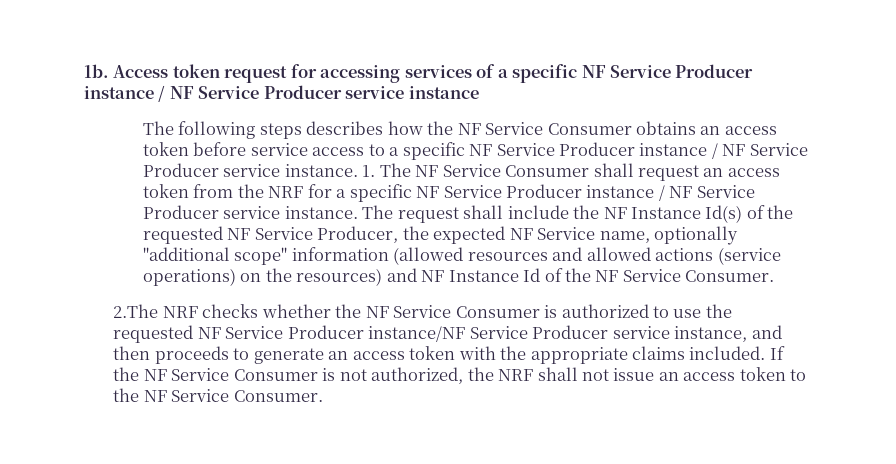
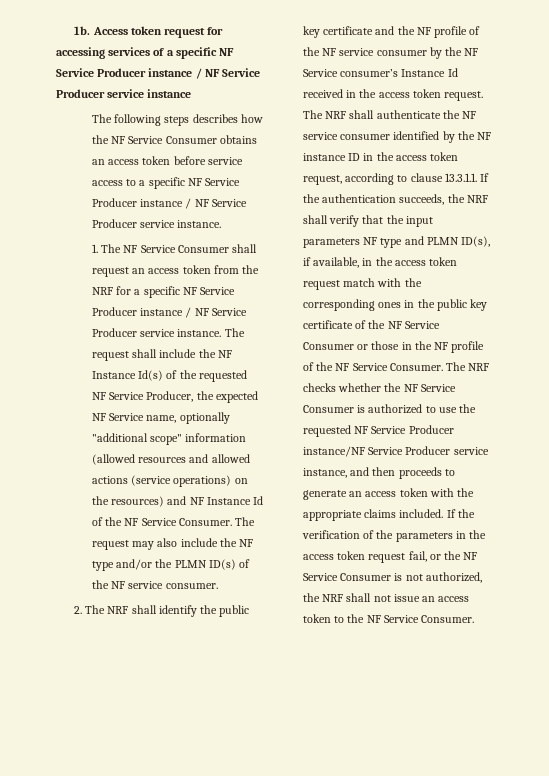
- The following steps describes how the NF Service Consumer obtains an access token before service access to a specific NF Service Producer instance / NF Service Producer service instance. 1. The NF Service Consumer shall request an access token from the NRF for a specific NF Service Producer instance / NF Service Producer service instance.
+ The following steps describes how the NF Service Consumer obtains an access token before service access to a specific NF Service Producer instance / NF Service Producer service instance.
+ 1. The NF Service Consumer shall request an access token from the NRF for a specific NF Service Producer instance / NF Service Producer service instance.
- The request shall include the NF Instance Id(s) of the requested NF Service Producer, the expected NF Service name, optionally "additional scope" information (allowed resources and allowed actions (service operations) on the resources) and NF Instance Id of the NF Service Consumer.
- 2.The NRF checks whether the NF Service Consumer is authorized to use the requested NF Service Producer instance/NF Service Producer service instance, and then proceeds to generate an access token with the appropriate claims included.
+ The request shall include the NF Instance Id(s) of the requested NF Service Producer, the expected NF Service name, optionally "additional scope" information (allowed resources and allowed actions (service operations) on the resources) and NF Instance Id of the NF Service Consumer. The request may also include the NF type and/or the PLMN ID(s) of the NF service consumer.
+ 2. The NRF shall identify the public key certificate and the NF profile of the NF service consumer by the NF Service consumer’s Instance Id received in the access token request. The NRF shall authenticate the NF service consumer identified by the NF instance ID in the access token request, according to clause 13.3.1.1. If the authentication succeeds, the NRF shall verify that the input parameters NF type and PLMN ID(s), if available, in the access token request match with the corresponding ones in the public key certificate of the NF Service Consumer or those in the NF profile of the NF Service Consumer. The NRF checks whether the NF Service Consumer is authorized to use the requested NF Service Producer instance/NF Service Producer service instance, and then proceeds to generate an access token with the appropriate claims included.
- If the NF Service Consumer is not authorized, the NRF shall not issue an access token to the NF Service Consumer.
+ If the verification of the parameters in the access token request fail, or the NF Service Consumer is not authorized, the NRF shall not issue an access token to the NF Service Consumer.

